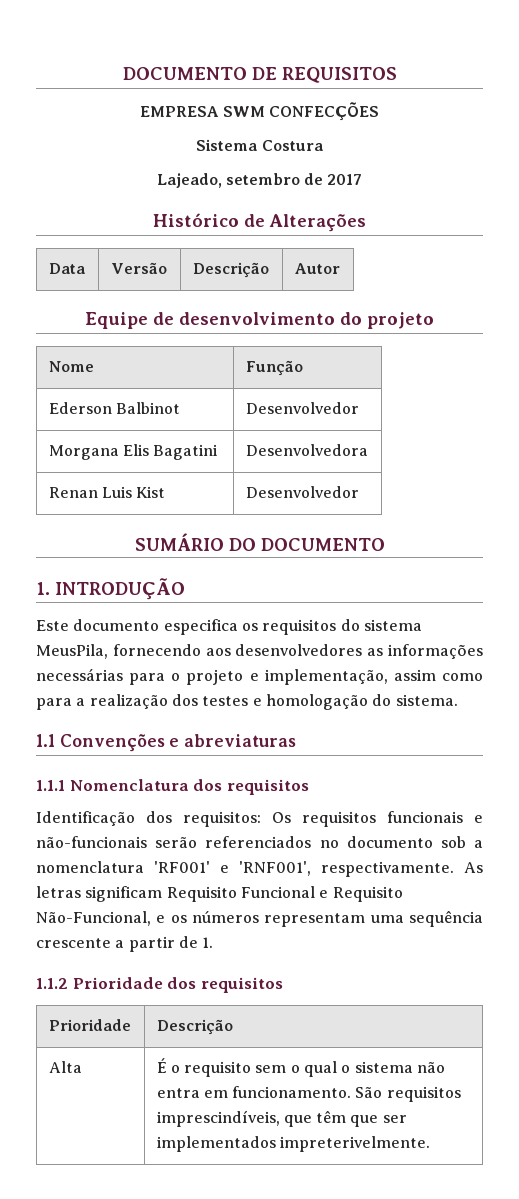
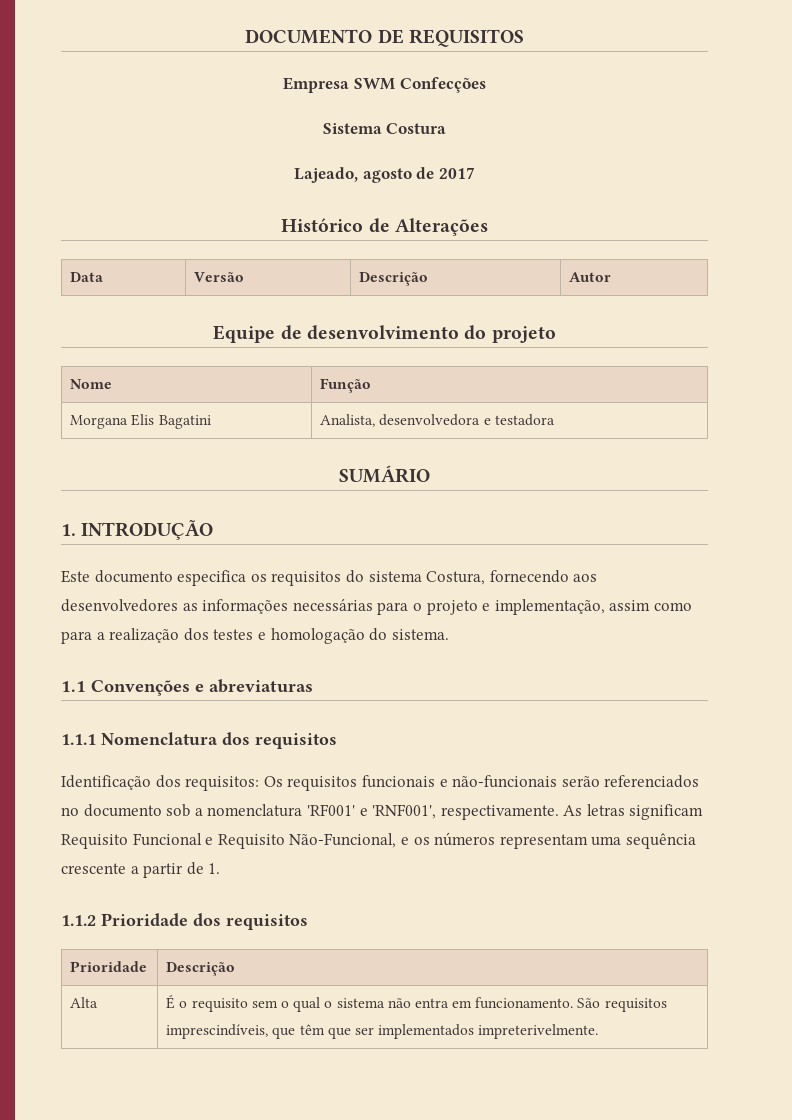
- EMPRESA SWM CONFECÇÕES
+ Empresa SWM Confecções
- Lajeado, setembro de 2017
+ Lajeado, agosto de 2017
- Ederson Balbinot | Desenvolvedor
- Morgana Elis Bagatini | Desenvolvedora
- Renan Luis Kist | Desenvolvedor
+ Morgana Elis Bagatini | Analista, desenvolvedora e testadora
- SUMÁRIO DO DOCUMENTO
+ SUMÁRIO
- Este documento especifica os requisitos do sistema MeusPila, fornecendo aos desenvolvedores as informações necessárias para o projeto e implementação, assim como para a realização dos testes e homologação do sistema.
+ Este documento especifica os requisitos do sistema Costura, fornecendo aos desenvolvedores as informações necessárias para o projeto e implementação, assim como para a realização dos testes e homologação do sistema.

